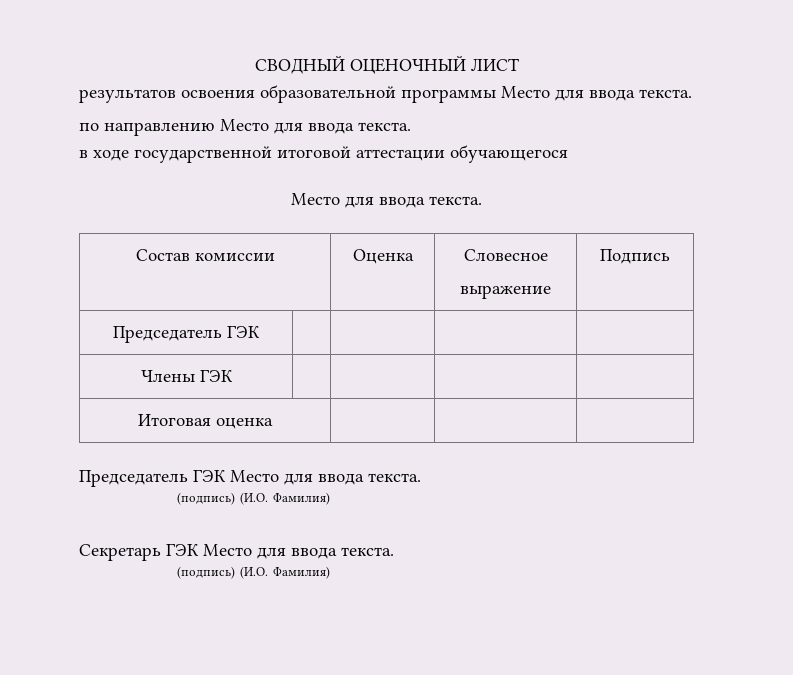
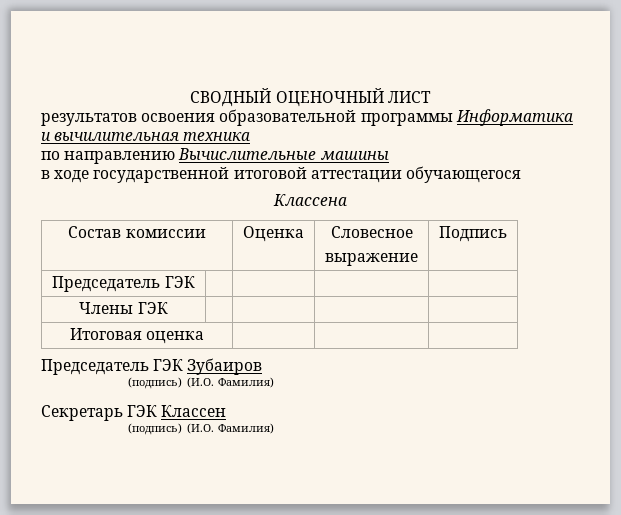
- результатов освоения образовательной программы Место для ввода текста.
- по направлению Место для ввода текста.
+ результатов освоения образовательной программы Информатика и вычилительная техника
+ по направлению Вычислительные машины
  в ходе государственной итоговой аттестации обучающегося
- Место для ввода текста.
+ Классена
- Председатель ГЭК Место для ввода текста.
+ Председатель ГЭК Зубаиров
- Секретарь ГЭК Место для ввода текста.
+ Секретарь ГЭК Классен

